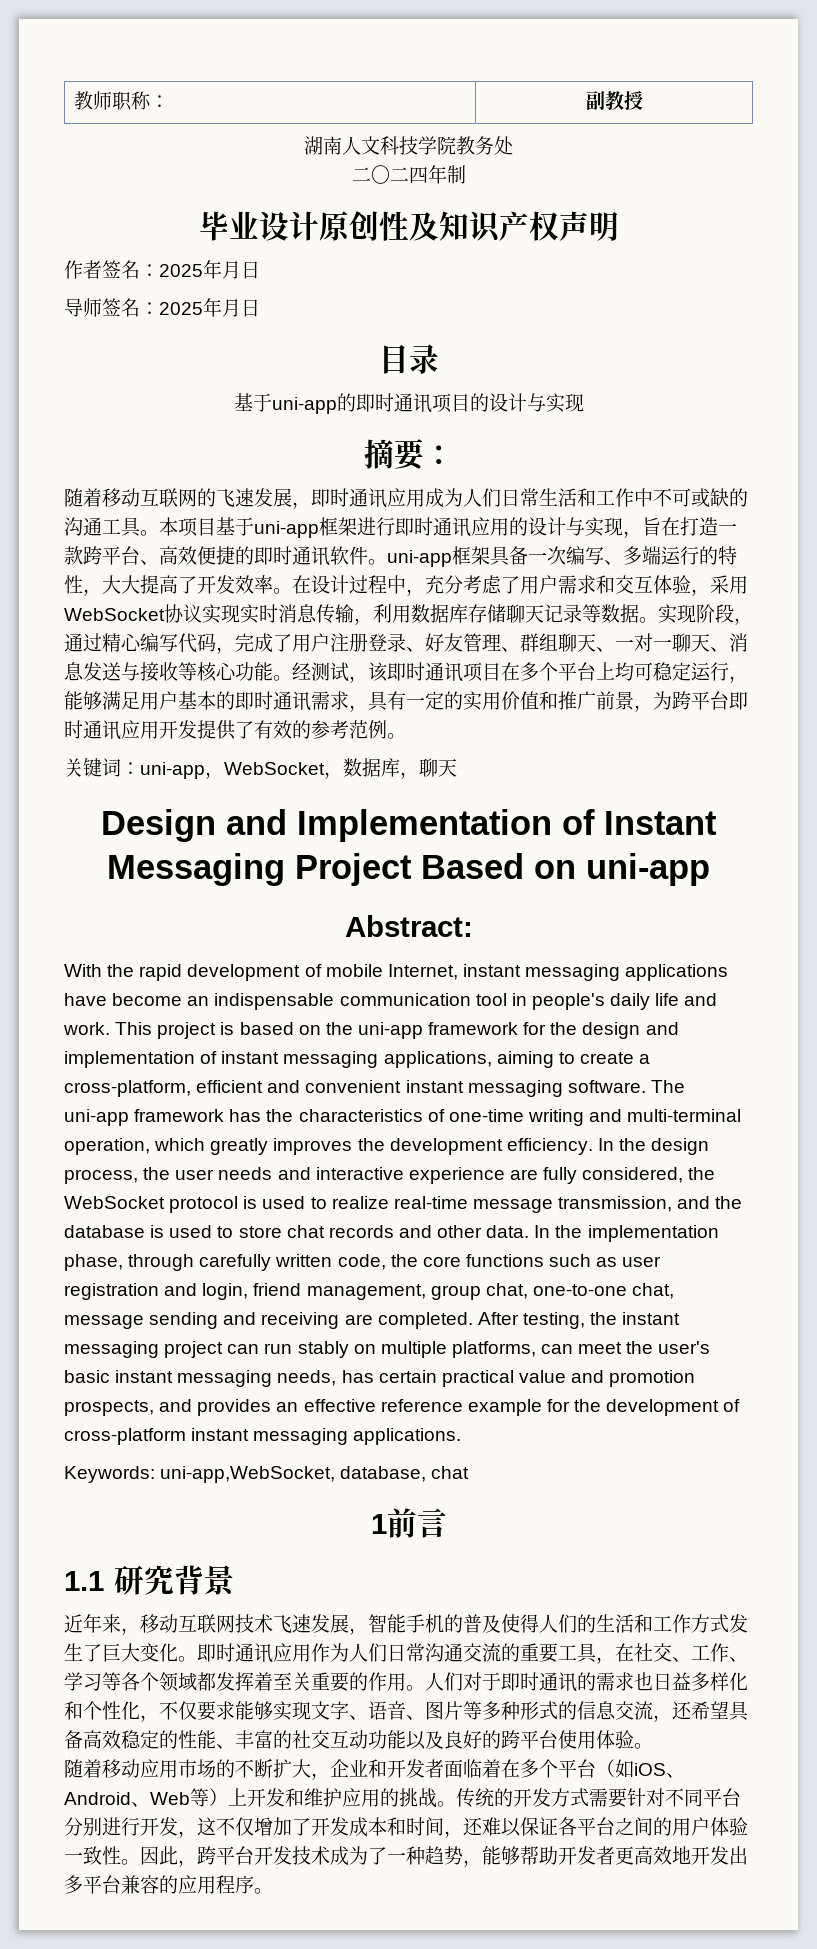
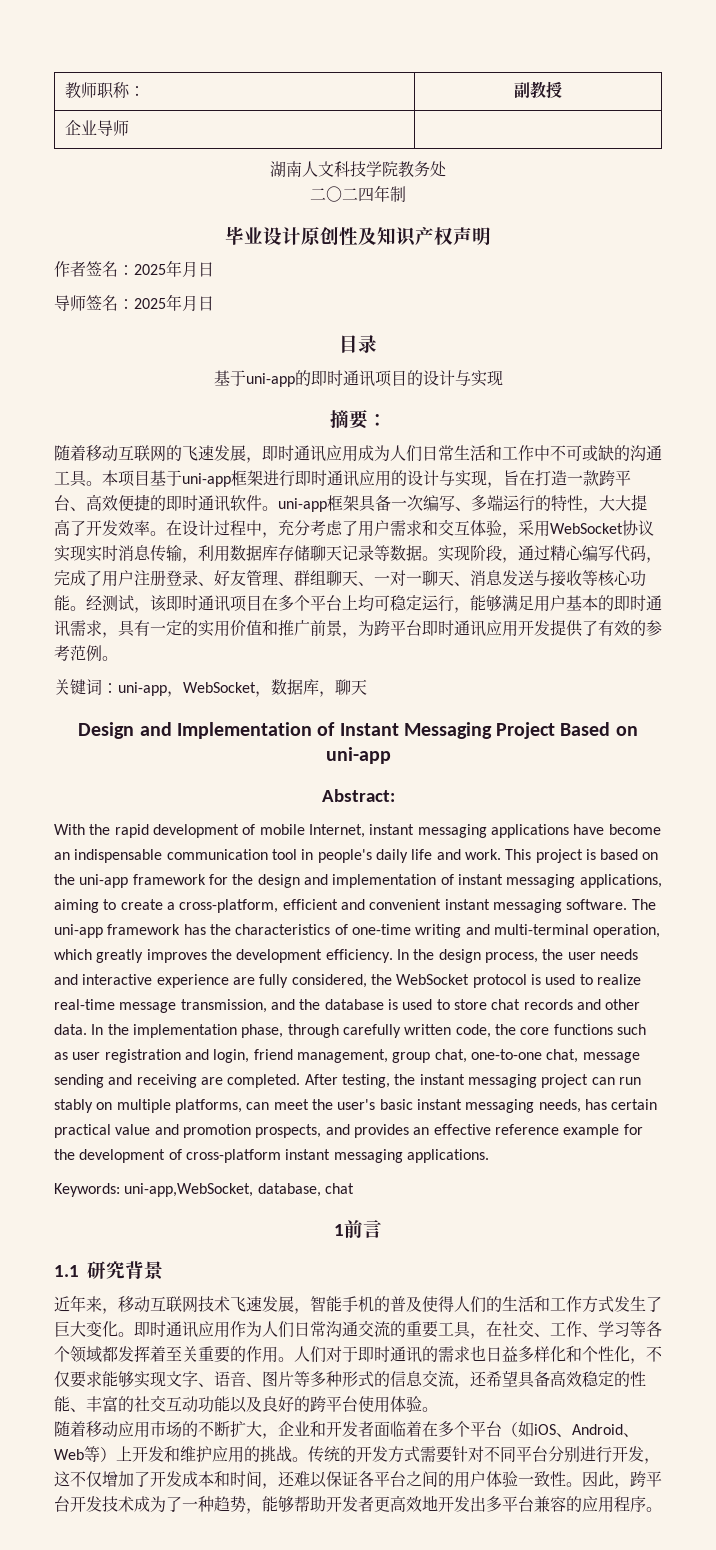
+ 企业导师 |

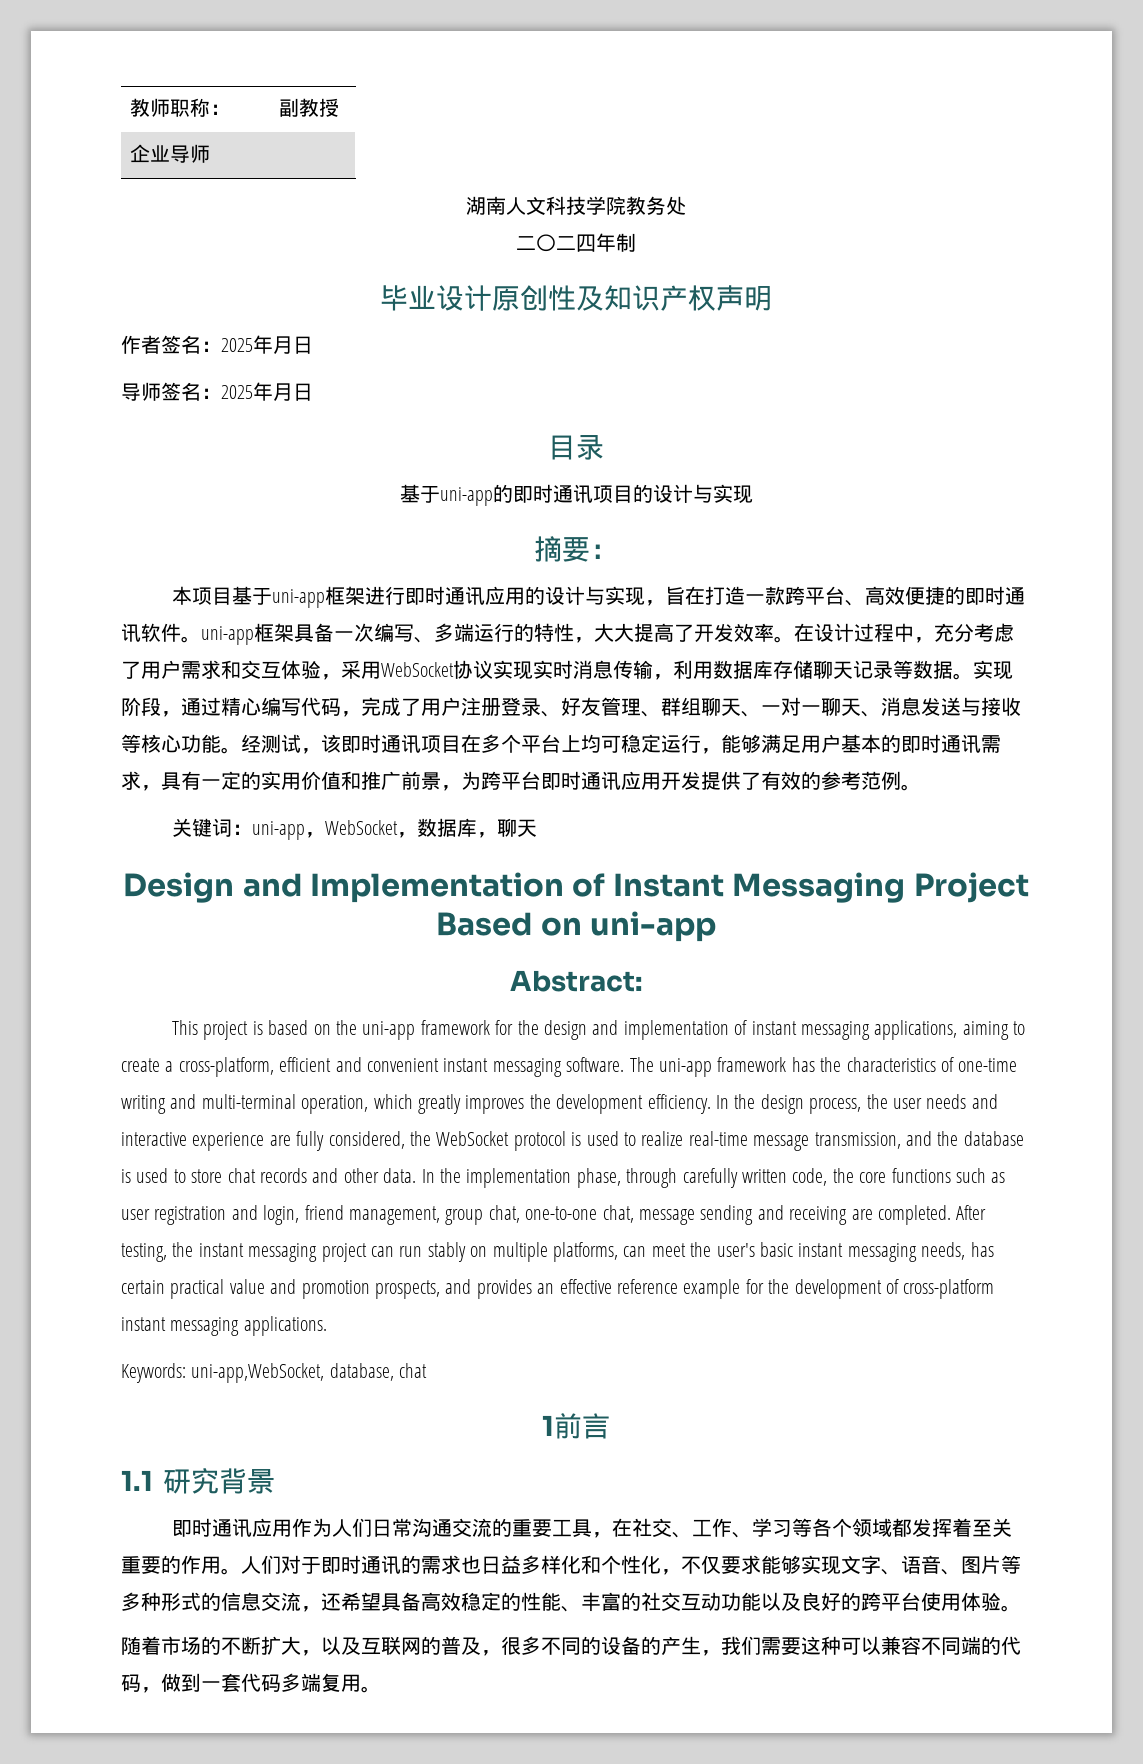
- 随着移动互联网的飞速发展，即时通讯应用成为人们日常生活和工作中不可或缺的沟通工具。
- With the rapid development of mobile Internet, instant messaging applications have become an indispensable communication tool in people's daily life and work.
- 近年来，移动互联网技术飞速发展，智能手机的普及使得人们的生活和工作方式发生了巨大变化。
- 随着移动应用市场的不断扩大，企业和开发者面临着在多个平台（如iOS、Android、Web等）上开发和维护应用的挑战。传统的开发方式需要针对不同平台分别进行开发，这不仅增加了开发成本和时间，还难以保证各平台之间的用户体验一致性。因此，跨平台开发技术成为了一种趋势，能够帮助开发者更高效地开发出多平台兼容的应用程序。
+ 随着市场的不断扩大，以及互联网的普及，很多不同的设备的产生，我们需要这种可以兼容不同端的代码，做到一套代码多端复用。

